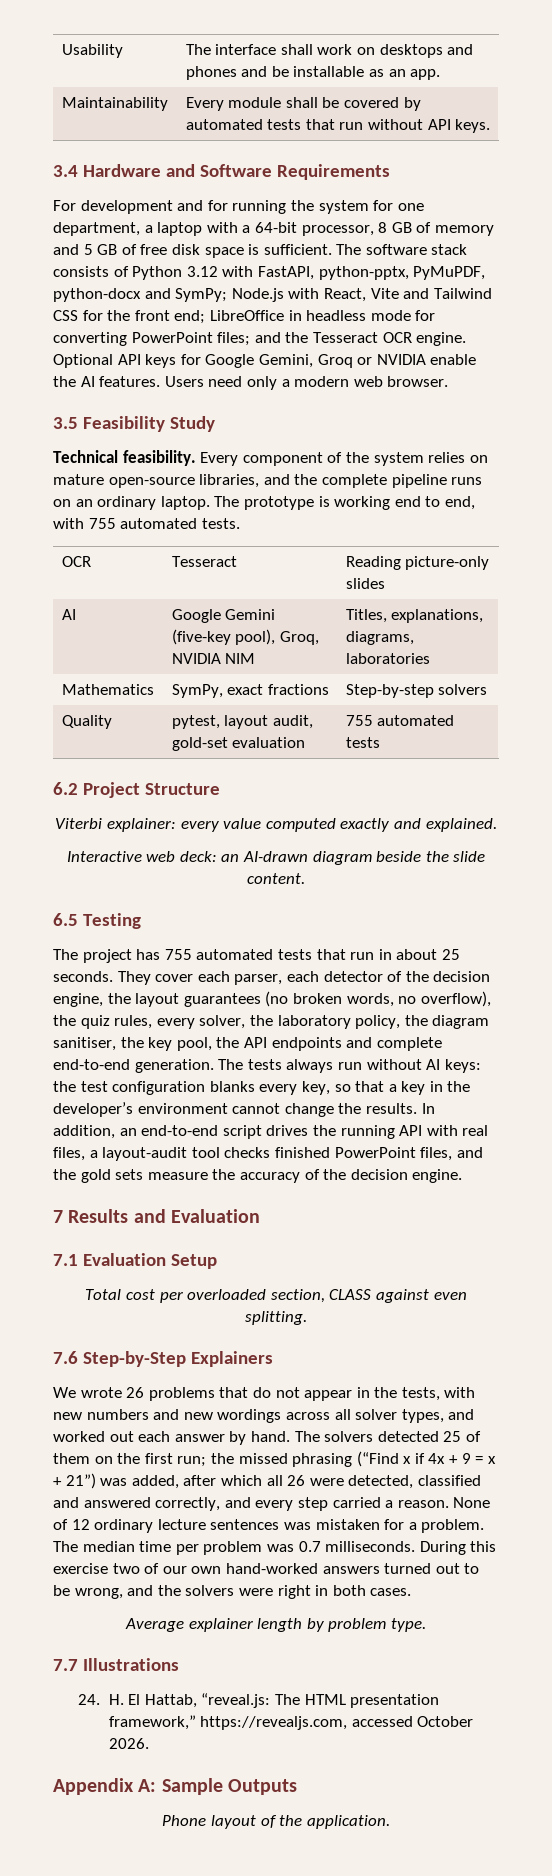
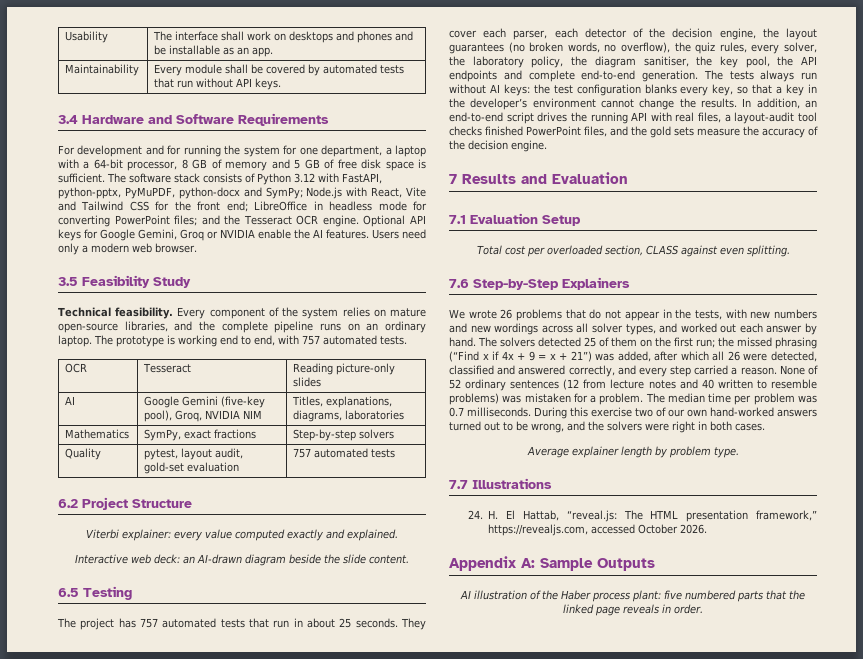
- The prototype is working end to end, with 755 automated tests.
+ The prototype is working end to end, with 757 automated tests.
- Quality | pytest, layout audit, gold-set evaluation | 755 automated tests
+ Quality | pytest, layout audit, gold-set evaluation | 757 automated tests
- The project has 755 automated tests that run in about 25 seconds.
+ The project has 757 automated tests that run in about 25 seconds.
- None of 12 ordinary lecture sentences was mistaken for a problem.
+ None of 52 ordinary sentences (12 from lecture notes and 40 written to resemble problems) was mistaken for a problem.
- Phone layout of the application.
+ AI illustration of the Haber process plant: five numbered parts that the linked page reveals in order.

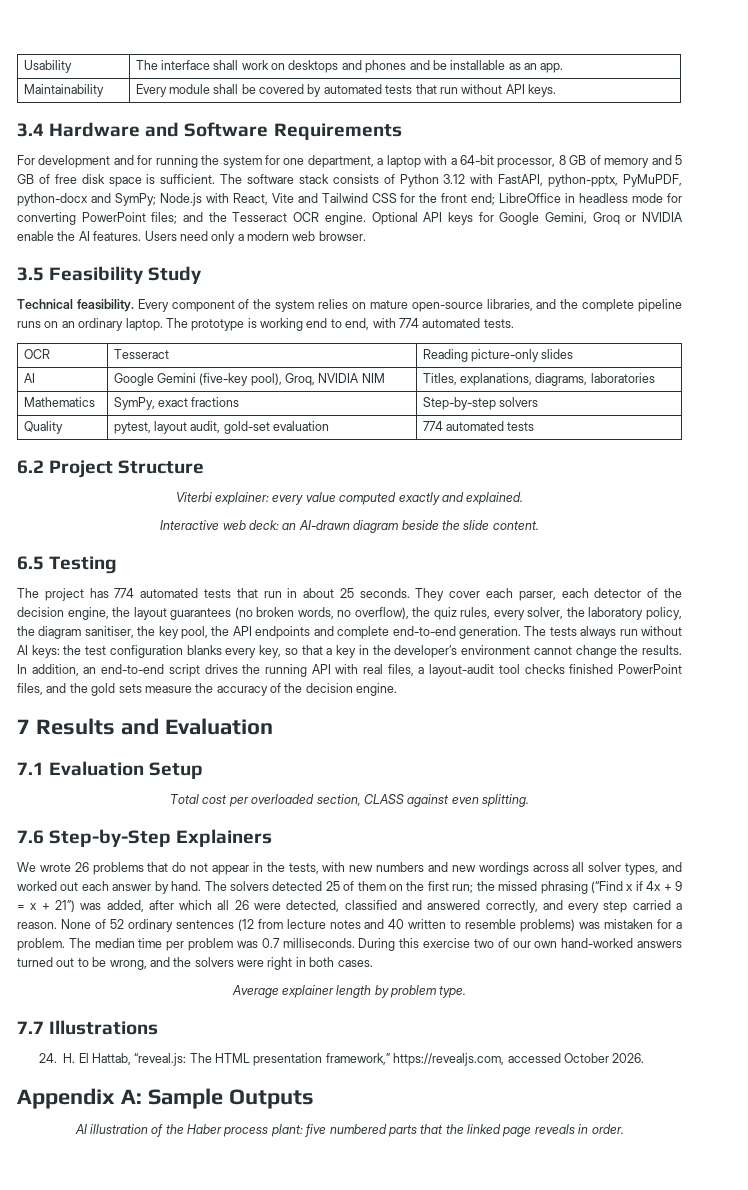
- The prototype is working end to end, with 757 automated tests.
+ The prototype is working end to end, with 774 automated tests.
- Quality | pytest, layout audit, gold-set evaluation | 757 automated tests
+ Quality | pytest, layout audit, gold-set evaluation | 774 automated tests
- The project has 757 automated tests that run in about 25 seconds.
+ The project has 774 automated tests that run in about 25 seconds.

